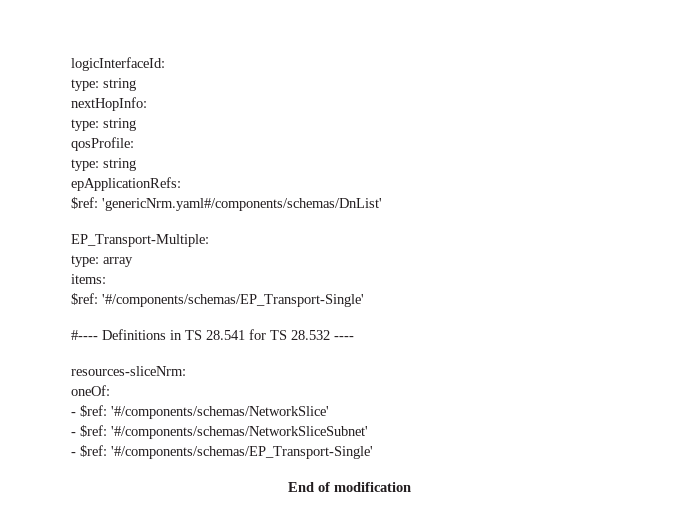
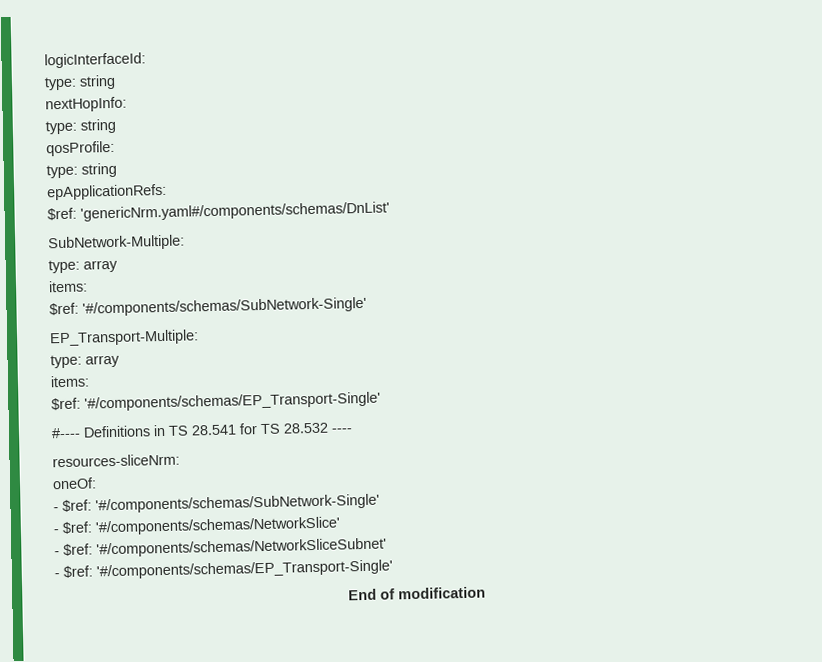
+ SubNetwork-Multiple:
+ type: array
+ items:
+ $ref: '#/components/schemas/SubNetwork-Single'
+ - $ref: '#/components/schemas/SubNetwork-Single'

